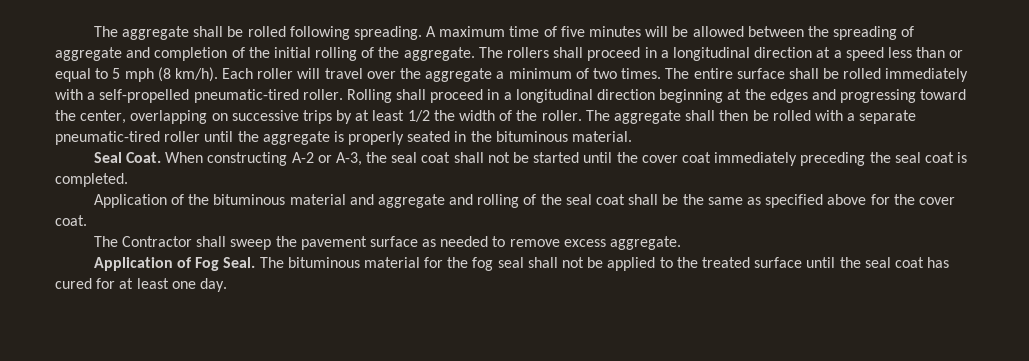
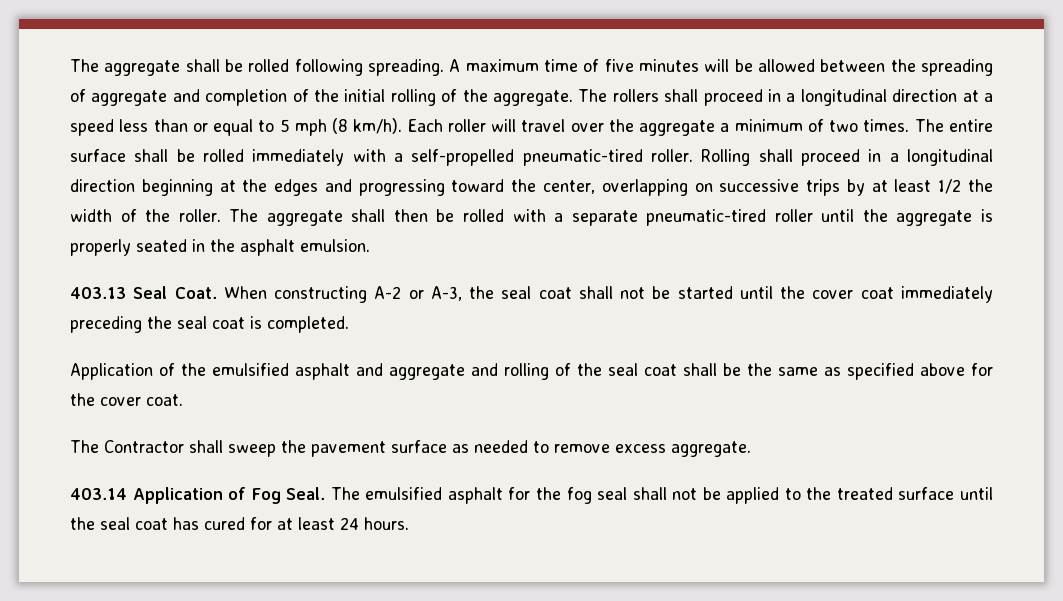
- The aggregate shall then be rolled with a separate pneumatic-tired roller until the aggregate is properly seated in the bituminous material.
- Seal Coat.
+ The aggregate shall then be rolled with a separate pneumatic-tired roller until the aggregate is properly seated in the asphalt emulsion.
+ 403.13 Seal Coat.
- Application of the bituminous material and aggregate and rolling of the seal coat shall be the same as specified above for the cover coat.
+ Application of the emulsified asphalt and aggregate and rolling of the seal coat shall be the same as specified above for the cover coat.
- Application of Fog Seal.
+ 403.14 Application of Fog Seal.
- The bituminous material for the fog seal shall not be applied to the treated surface until the seal coat has cured for at least one day.
+ The emulsified asphalt for the fog seal shall not be applied to the treated surface until the seal coat has cured for at least 24 hours.

